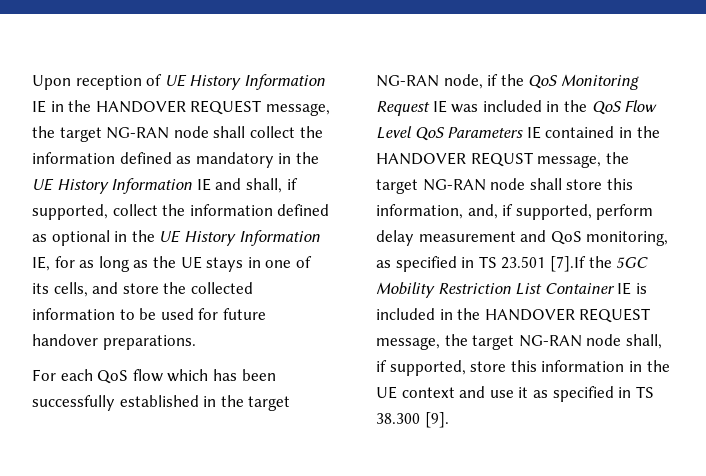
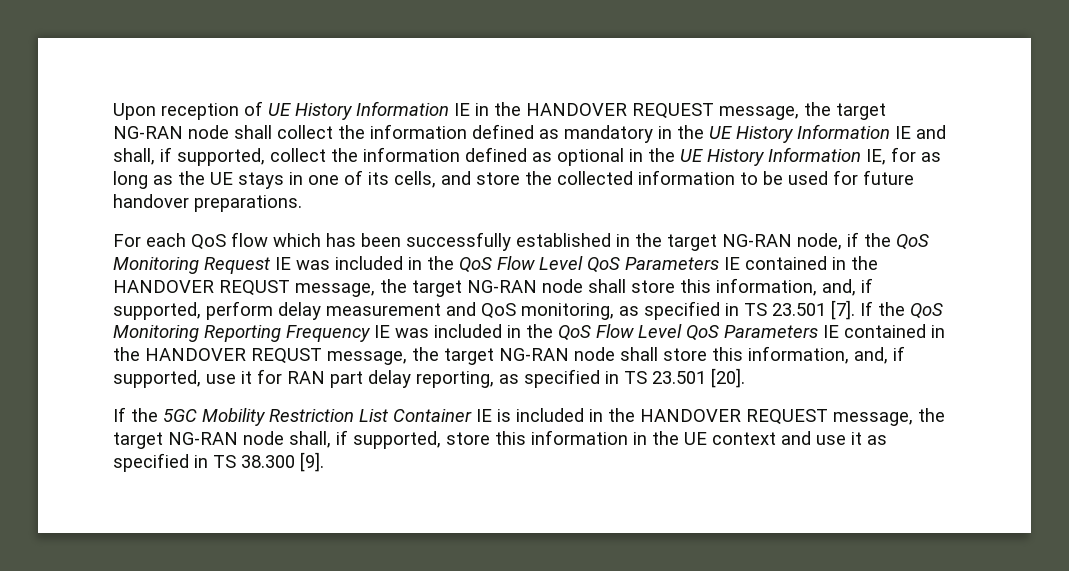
- For each QoS flow which has been successfully established in the target NG-RAN node, if the QoS Monitoring Request IE was included in the QoS Flow Level QoS Parameters IE contained in the HANDOVER REQUST message, the target NG-RAN node shall store this information, and, if supported, perform delay measurement and QoS monitoring, as specified in TS 23.501 [7].If the 5GC Mobility Restriction List Container IE is included in the HANDOVER REQUEST message, the target NG-RAN node shall, if supported, store this information in the UE context and use it as specified in TS 38.300 [9].
+ For each QoS flow which has been successfully established in the target NG-RAN node, if the QoS Monitoring Request IE was included in the QoS Flow Level QoS Parameters IE contained in the HANDOVER REQUST message, the target NG-RAN node shall store this information, and, if supported, perform delay measurement and QoS monitoring, as specified in TS 23.501 [7]. If the QoS Monitoring Reporting Frequency IE was included in the QoS Flow Level QoS Parameters IE contained in the HANDOVER REQUST message, the target NG-RAN node shall store this information, and, if supported, use it for RAN part delay reporting, as specified in TS 23.501 [20].
+ If the 5GC Mobility Restriction List Container IE is included in the HANDOVER REQUEST message, the target NG-RAN node shall, if supported, store this information in the UE context and use it as specified in TS 38.300 [9].

